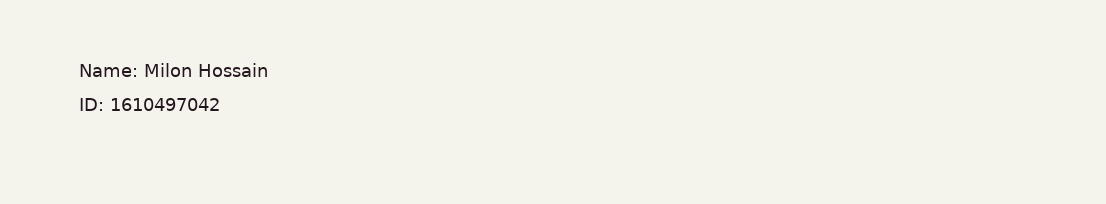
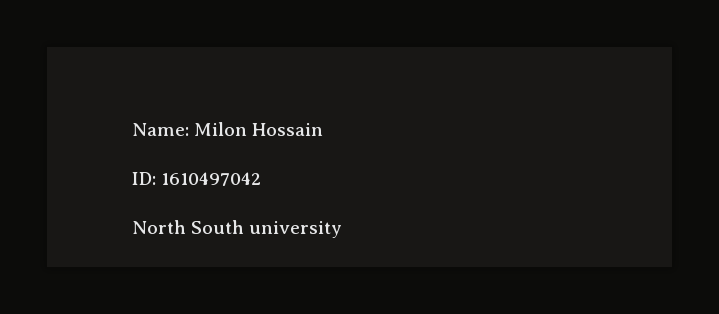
+ North South university

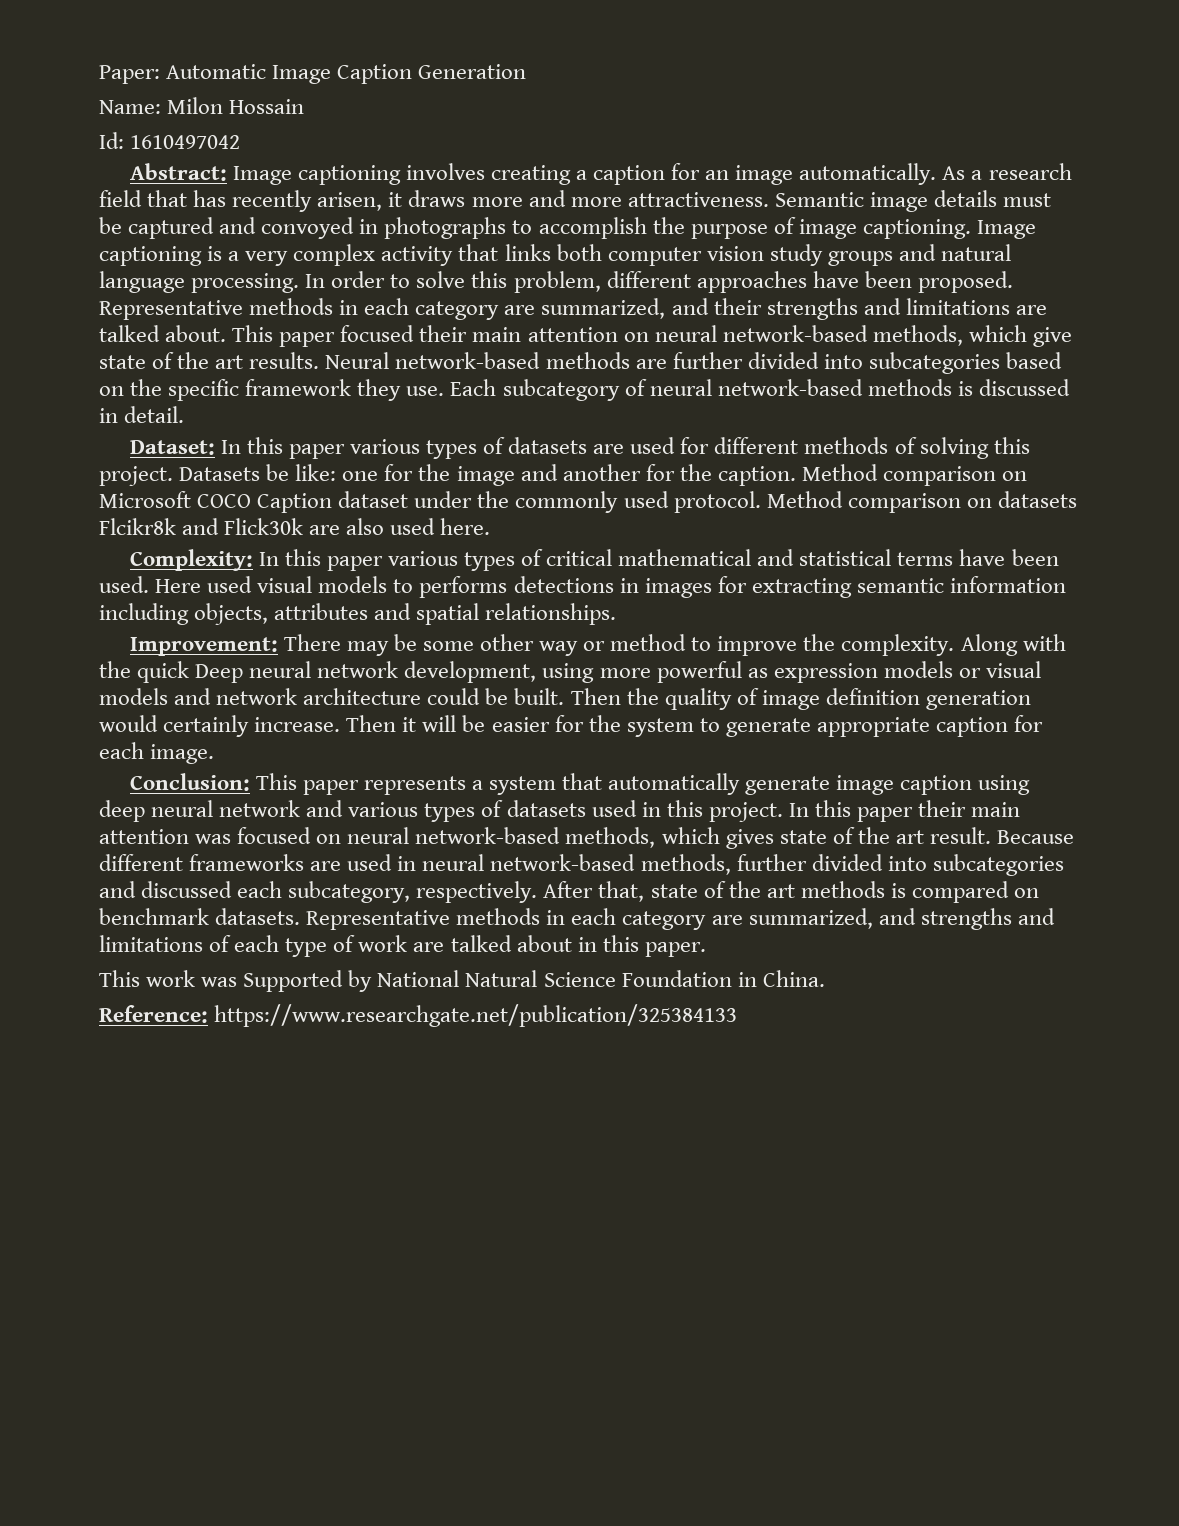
+ Paper: Automatic Image Caption Generation
- ID: 1610497042
+ Id: 1610497042
- North South university
+ Abstract: Image captioning involves creating a caption for an image automatically. As a research field that has recently arisen, it draws more and more attractiveness. Semantic image details must be captured and convoyed in photographs to accomplish the purpose of image captioning. Image captioning is a very complex activity that links both computer vision study groups and natural language processing. In order to solve this problem, different approaches have been proposed. Representative methods in each category are summarized, and their strengths and limitations are talked about. This paper focused their main attention on neural network-based methods, which give state of the art results. Neural network-based methods are further divided into subcategories based on the specific framework they use. Each subcategory of neural network-based methods is discussed in detail.
+ Dataset: In this paper various types of datasets are used for different methods of solving this project. Datasets be like: one for the image and another for the caption. Method comparison on Microsoft COCO Caption dataset under the commonly used protocol. Method comparison on datasets Flcikr8k and Flick30k are also used here.
+ Complexity: In this paper various types of critical mathematical and statistical terms have been used. Here used visual models to performs detections in images for extracting semantic information including objects, attributes and spatial relationships.
+ Improvement: There may be some other way or method to improve the complexity. Along with the quick Deep neural network development, using more powerful as expression models or visual models and network architecture could be built. Then the quality of image definition generation would certainly increase. Then it will be easier for the system to generate appropriate caption for each image.
+ Conclusion: This paper represents a system that automatically generate image caption using deep neural network and various types of datasets used in this project. In this paper their main attention was focused on neural network-based methods, which gives state of the art result. Because different frameworks are used in neural network-based methods, further divided into subcategories and discussed each subcategory, respectively. After that, state of the art methods is compared on benchmark datasets. Representative methods in each category are summarized, and strengths and limitations of each type of work are talked about in this paper.
+ This work was Supported by National Natural Science Foundation in China.
+ Reference: https://www.researchgate.net/publication/325384133

